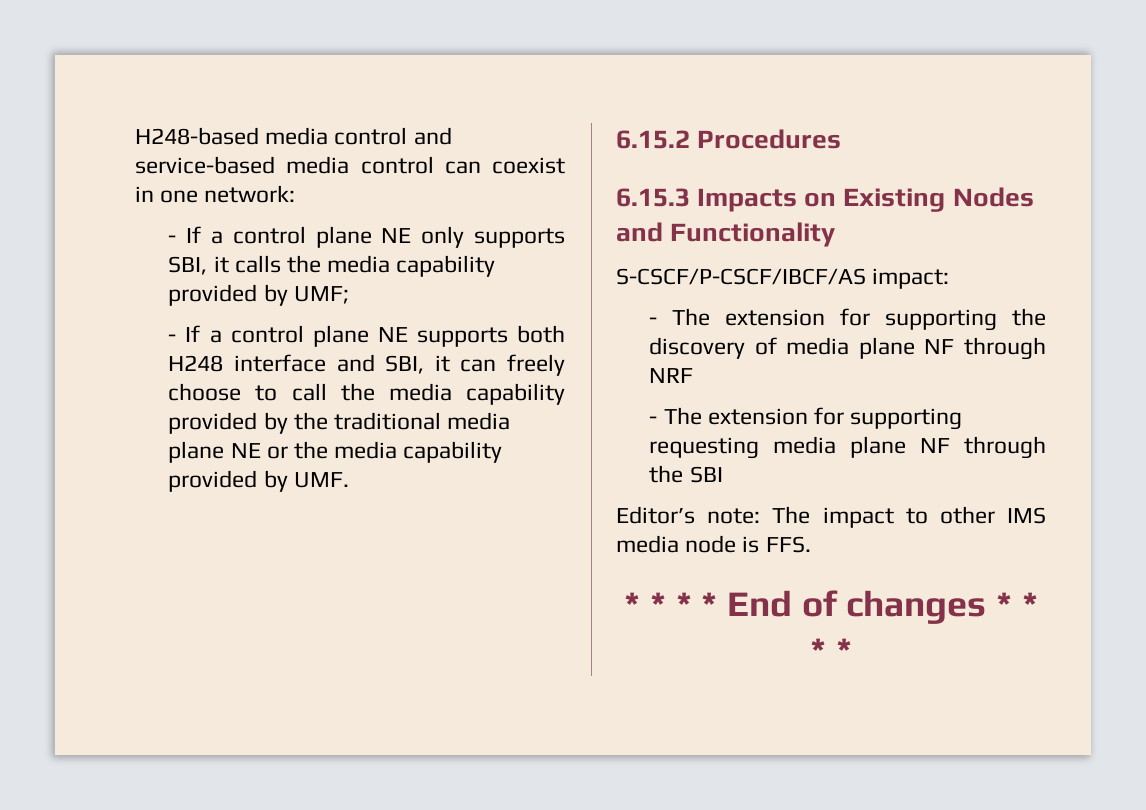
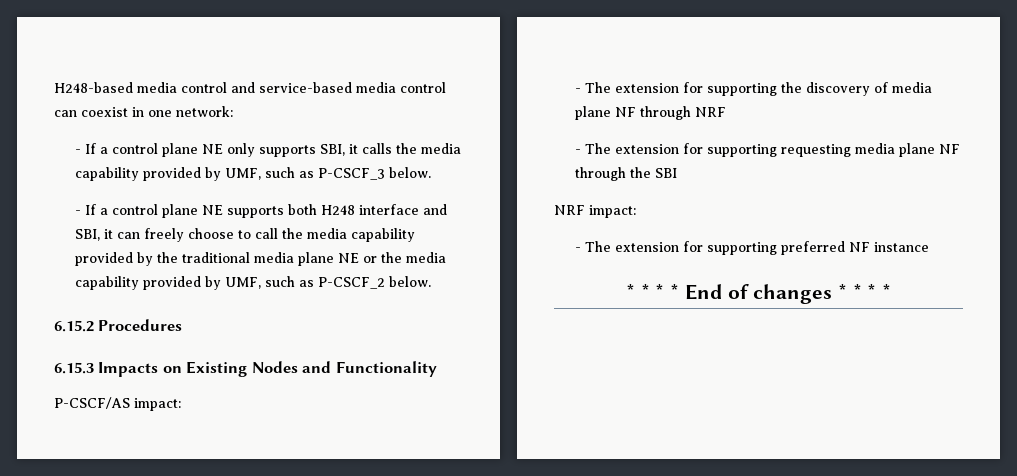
- - If a control plane NE only supports SBI, it calls the media capability provided by UMF;
+ - If a control plane NE only supports SBI, it calls the media capability provided by UMF, such as P-CSCF_3 below.
- - If a control plane NE supports both H248 interface and SBI, it can freely choose to call the media capability provided by the traditional media plane NE or the media capability provided by UMF.
+ - If a control plane NE supports both H248 interface and SBI, it can freely choose to call the media capability provided by the traditional media plane NE or the media capability provided by UMF, such as P-CSCF_2 below.
- S-CSCF/P-CSCF/IBCF/AS impact:
+ P-CSCF/AS impact:
- Editor’s note: The impact to other IMS media node is FFS.
+ NRF impact:
+ - The extension for supporting preferred NF instance

